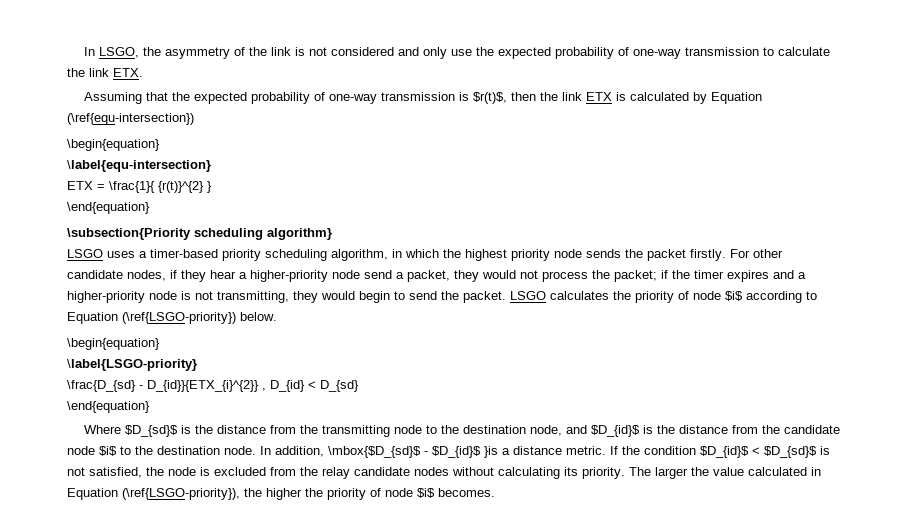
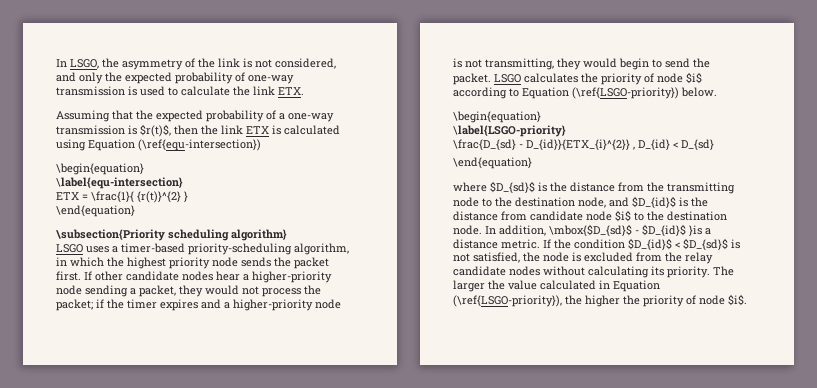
- In LSGO, the asymmetry of the link is not considered and only use the expected probability of one-way transmission to calculate the link ETX.
+ In LSGO, the asymmetry of the link is not considered, and only the expected probability of one-way transmission is used to calculate the link ETX.
- Assuming that the expected probability of one-way transmission is $r(t)$, then the link ETX is calculated by Equation (\ref{equ-intersection})
+ Assuming that the expected probability of a one-way transmission is $r(t)$, then the link ETX is calculated using Equation (\ref{equ-intersection})
- LSGO uses a timer-based priority scheduling algorithm, in which the highest priority node sends the packet firstly. For other candidate nodes, if they hear a higher-priority node send a packet, they would not process the packet; if the timer expires and a higher-priority node is not transmitting, they would begin to send the packet.
+ LSGO uses a timer-based priority-scheduling algorithm, in which the highest priority node sends the packet first. If other candidate nodes hear a higher-priority node sending a packet, they would not process the packet; if the timer expires and a higher-priority node is not transmitting, they would begin to send the packet.
- Where $D_{sd}$ is the distance from the transmitting node to the destination node, and $D_{id}$ is the distance from the candidate node $i$ to the destination node.
+ where $D_{sd}$ is the distance from the transmitting node to the destination node, and $D_{id}$ is the distance from candidate node $i$ to the destination node.
- The larger the value calculated in Equation (\ref{LSGO-priority}), the higher the priority of node $i$ becomes.
+ The larger the value calculated in Equation (\ref{LSGO-priority}), the higher the priority of node $i$.

